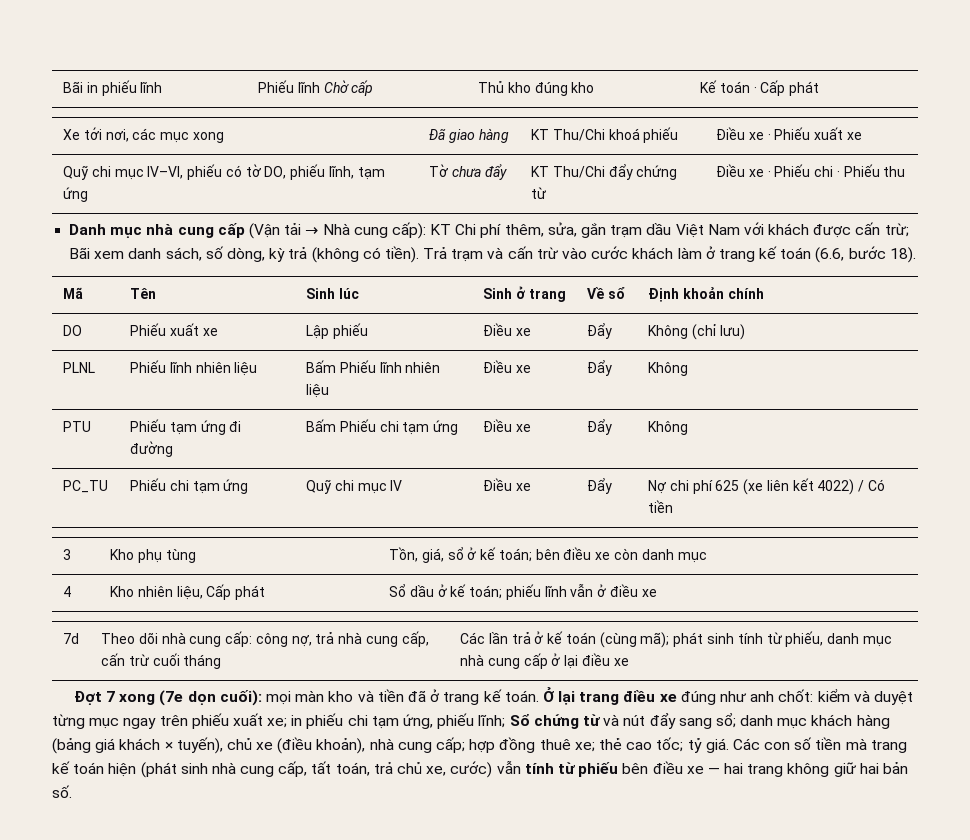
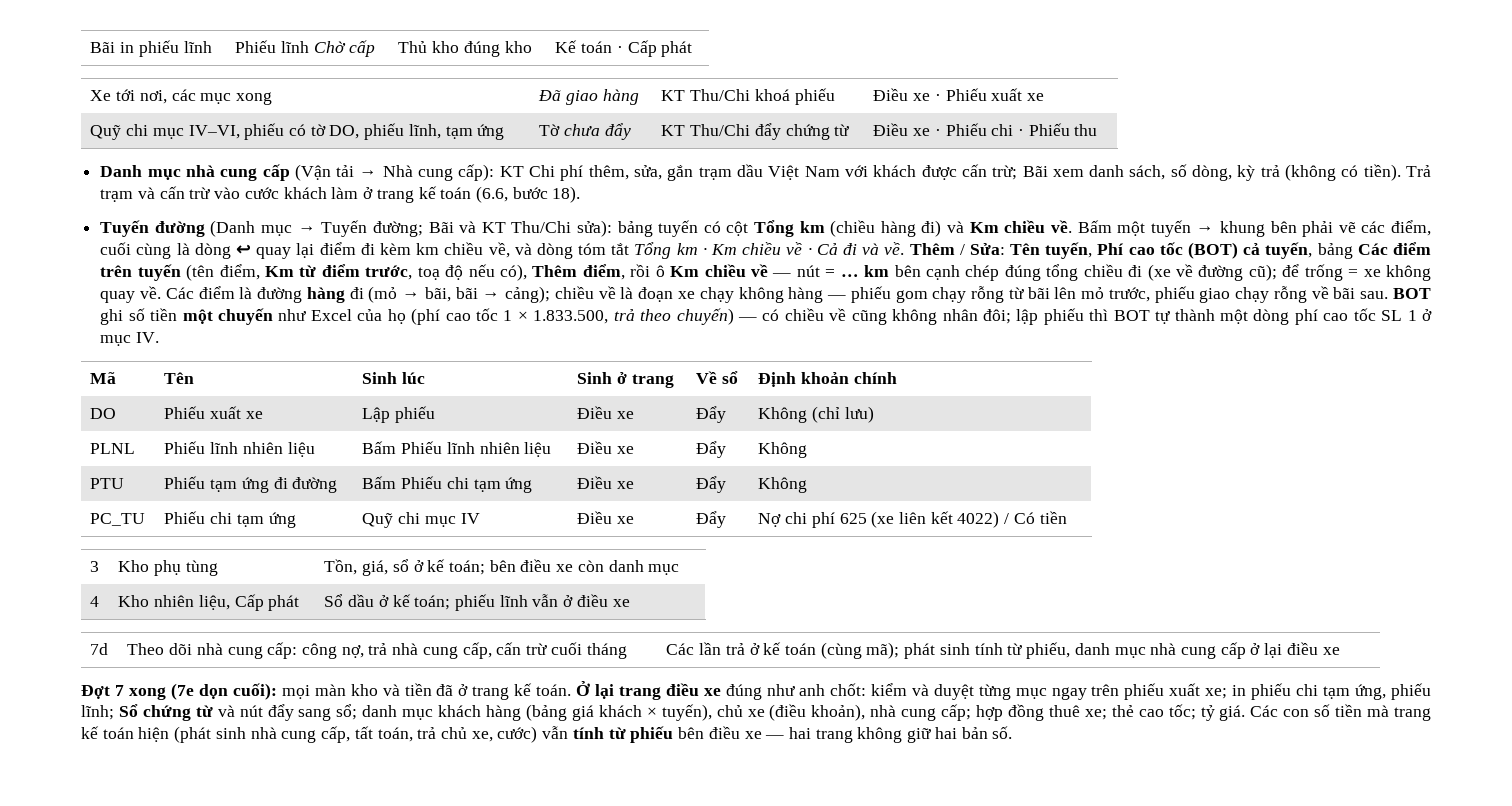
+ Tuyến đường (Danh mục → Tuyến đường; Bãi và KT Thu/Chi sửa): bảng tuyến có cột Tổng km (chiều hàng đi) và Km chiều về. Bấm một tuyến → khung bên phải vẽ các điểm, cuối cùng là dòng ↩ quay lại điểm đi kèm km chiều về, và dòng tóm tắt Tổng km · Km chiều về · Cả đi và về. Thêm / Sửa: Tên tuyến, Phí cao tốc (BOT) cả tuyến, bảng Các điểm trên tuyến (tên điểm, Km từ điểm trước, toạ độ nếu có), Thêm điểm, rồi ô Km chiều về — nút = … km bên cạnh chép đúng tổng chiều đi (xe về đường cũ); để trống = xe không quay về. Các điểm là đường hàng đi (mỏ → bãi, bãi → cảng); chiều về là đoạn xe chạy không hàng — phiếu gom chạy rỗng từ bãi lên mỏ trước, phiếu giao chạy rỗng về bãi sau. BOT ghi số tiền một chuyến như Excel của họ (phí cao tốc 1 × 1.833.500, trả theo chuyến) — có chiều về cũng không nhân đôi; lập phiếu thì BOT tự thành một dòng phí cao tốc SL 1 ở mục IV.

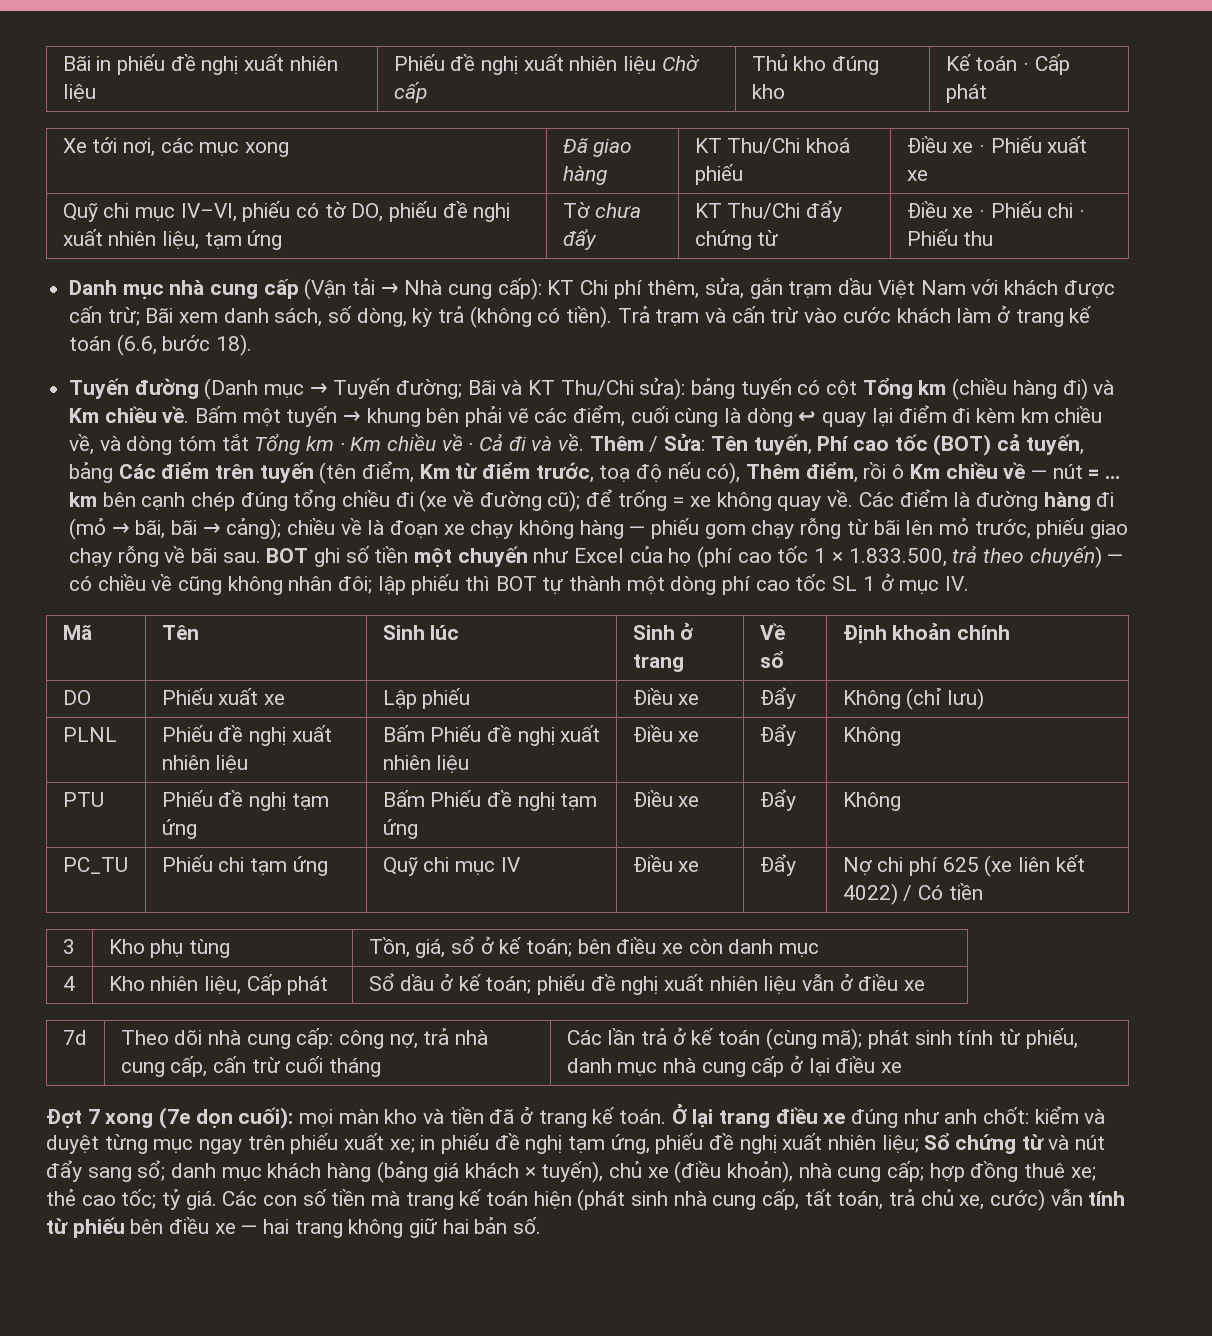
- Bãi in phiếu lĩnh | Phiếu lĩnh Chờ cấp | Thủ kho đúng kho | Kế toán · Cấp phát
+ Bãi in phiếu đề nghị xuất nhiên liệu | Phiếu đề nghị xuất nhiên liệu Chờ cấp | Thủ kho đúng kho | Kế toán · Cấp phát
- Quỹ chi mục IV–VI, phiếu có tờ DO, phiếu lĩnh, tạm ứng | Tờ chưa đẩy | KT Thu/Chi đẩy chứng từ | Điều xe · Phiếu chi · Phiếu thu
+ Quỹ chi mục IV–VI, phiếu có tờ DO, phiếu đề nghị xuất nhiên liệu, tạm ứng | Tờ chưa đẩy | KT Thu/Chi đẩy chứng từ | Điều xe · Phiếu chi · Phiếu thu
- PLNL | Phiếu lĩnh nhiên liệu | Bấm Phiếu lĩnh nhiên liệu | Điều xe | Đẩy | Không
+ PLNL | Phiếu đề nghị xuất nhiên liệu | Bấm Phiếu đề nghị xuất nhiên liệu | Điều xe | Đẩy | Không
- PTU | Phiếu tạm ứng đi đường | Bấm Phiếu chi tạm ứng | Điều xe | Đẩy | Không
+ PTU | Phiếu đề nghị tạm ứng | Bấm Phiếu đề nghị tạm ứng | Điều xe | Đẩy | Không
- 4 | Kho nhiên liệu, Cấp phát | Sổ dầu ở kế toán; phiếu lĩnh vẫn ở điều xe
+ 4 | Kho nhiên liệu, Cấp phát | Sổ dầu ở kế toán; phiếu đề nghị xuất nhiên liệu vẫn ở điều xe
- Ở lại trang điều xe đúng như anh chốt: kiểm và duyệt từng mục ngay trên phiếu xuất xe; in phiếu chi tạm ứng, phiếu lĩnh; Sổ chứng từ và nút đẩy sang sổ; danh mục khách hàng (bảng giá khách × tuyến), chủ xe (điều khoản), nhà cung cấp; hợp đồng thuê xe; thẻ cao tốc; tỷ giá.
+ Ở lại trang điều xe đúng như anh chốt: kiểm và duyệt từng mục ngay trên phiếu xuất xe; in phiếu đề nghị tạm ứng, phiếu đề nghị xuất nhiên liệu; Sổ chứng từ và nút đẩy sang sổ; danh mục khách hàng (bảng giá khách × tuyến), chủ xe (điều khoản), nhà cung cấp; hợp đồng thuê xe; thẻ cao tốc; tỷ giá.

